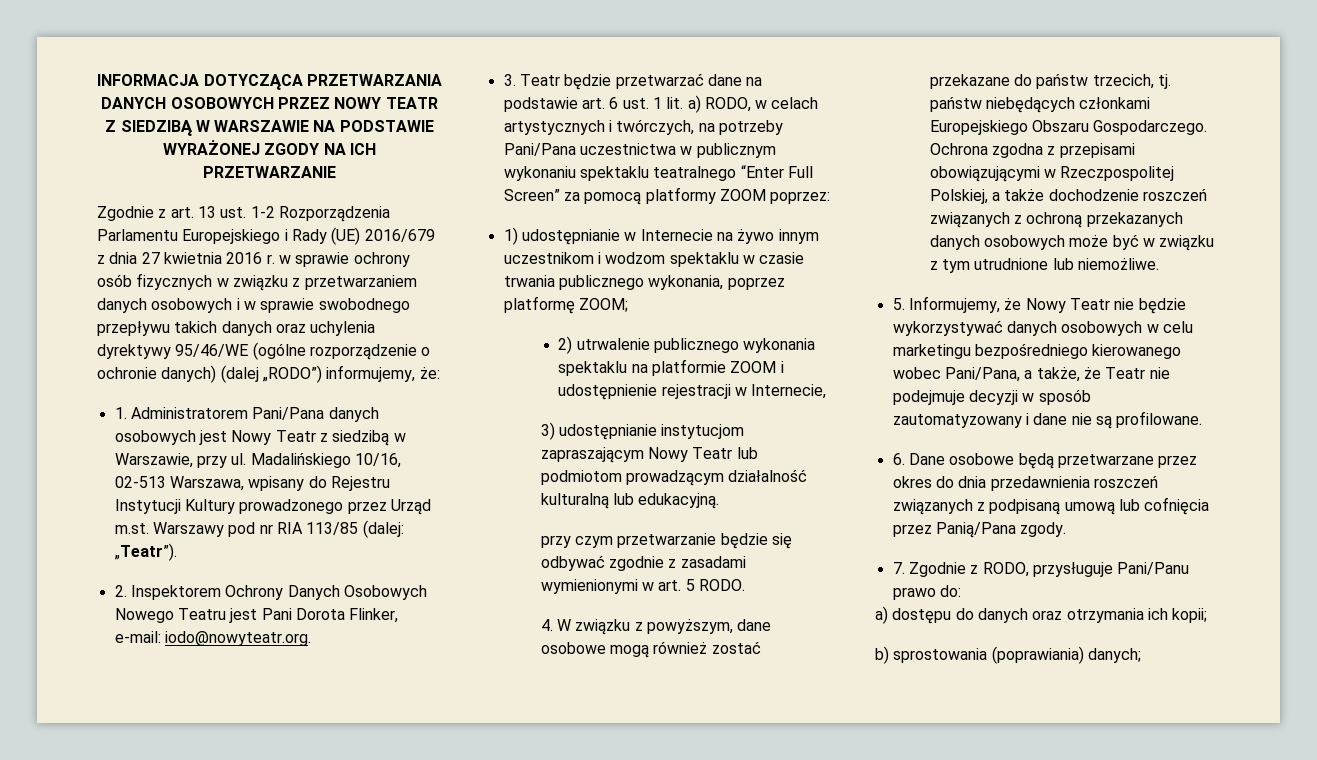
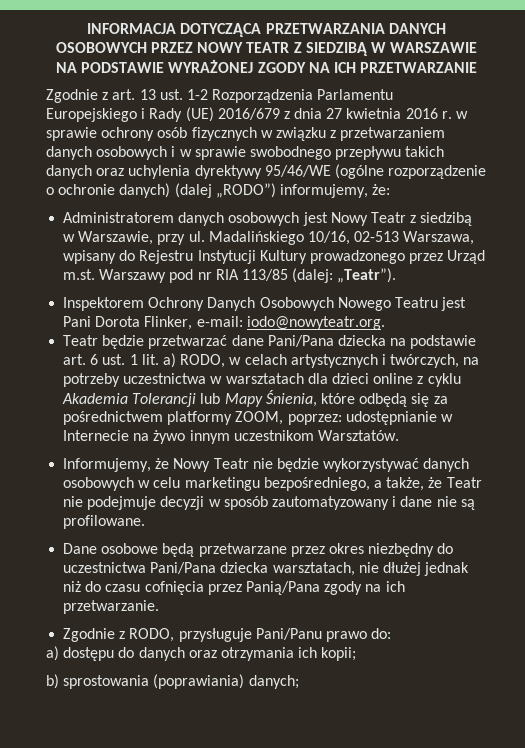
- 1. Administratorem Pani/Pana danych osobowych jest Nowy Teatr z siedzibą w Warszawie, przy ul.
+ Administratorem danych osobowych jest Nowy Teatr z siedzibą w Warszawie, przy ul.
- 2. Inspektorem Ochrony Danych Osobowych Nowego Teatru jest Pani Dorota Flinker, e-mail: iodo@nowyteatr.org.
+ Inspektorem Ochrony Danych Osobowych Nowego Teatru jest Pani Dorota Flinker, e-mail: iodo@nowyteatr.org.
- 3. Teatr będzie przetwarzać dane na podstawie art. 6 ust. 1 lit. a) RODO, w celach artystycznych i twórczych, na potrzeby Pani/Pana uczestnictwa w publicznym wykonaniu spektaklu teatralnego “Enter Full Screen” za pomocą platformy ZOOM poprzez:
- 1) udostępnianie w Internecie na żywo innym uczestnikom i wodzom spektaklu w czasie trwania publicznego wykonania, poprzez platformę ZOOM;
- 2) utrwalenie publicznego wykonania spektaklu na platformie ZOOM i udostępnienie rejestracji w Internecie,
- 3) udostępnianie instytucjom zapraszającym Nowy Teatr lub podmiotom prowadzącym działalność kulturalną lub edukacyjną.
- przy czym przetwarzanie będzie się odbywać zgodnie z zasadami wymienionymi w art. 5 RODO.
- 4. W związku z powyższym, dane osobowe mogą również zostać przekazane do państw trzecich, tj. państw niebędących członkami Europejskiego Obszaru Gospodarczego. Ochrona zgodna z przepisami obowiązującymi w Rzeczpospolitej Polskiej, a także dochodzenie roszczeń związanych z ochroną przekazanych danych osobowych może być w związku z tym utrudnione lub niemożliwe.
- 5. Informujemy, że Nowy Teatr nie będzie wykorzystywać danych osobowych w celu marketingu bezpośredniego kierowanego wobec Pani/Pana, a także, że Teatr nie podejmuje decyzji w sposób zautomatyzowany i dane nie są profilowane.
+ Teatr będzie przetwarzać dane Pani/Pana dziecka na podstawie art. 6 ust. 1 lit. a) RODO, w celach artystycznych i twórczych, na potrzeby uczestnictwa w warsztatach dla dzieci online z cyklu Akademia Tolerancji lub Mapy Śnienia, które odbędą się za pośrednictwem platformy ZOOM, poprzez: udostępnianie w Internecie na żywo innym uczestnikom Warsztatów.
+ Informujemy, że Nowy Teatr nie będzie wykorzystywać danych osobowych w celu marketingu bezpośredniego, a także, że Teatr nie podejmuje decyzji w sposób zautomatyzowany i dane nie są profilowane.
- 6. Dane osobowe będą przetwarzane przez okres do dnia przedawnienia roszczeń związanych z podpisaną umową lub cofnięcia przez Panią/Pana zgody.
- 7. Zgodnie z RODO, przysługuje Pani/Panu prawo do:
+ Dane osobowe będą przetwarzane przez okres niezbędny do uczestnictwa Pani/Pana dziecka warsztatach, nie dłużej jednak niż do czasu cofnięcia przez Panią/Pana zgody na ich przetwarzanie.
+ Zgodnie z RODO, przysługuje Pani/Panu prawo do:

